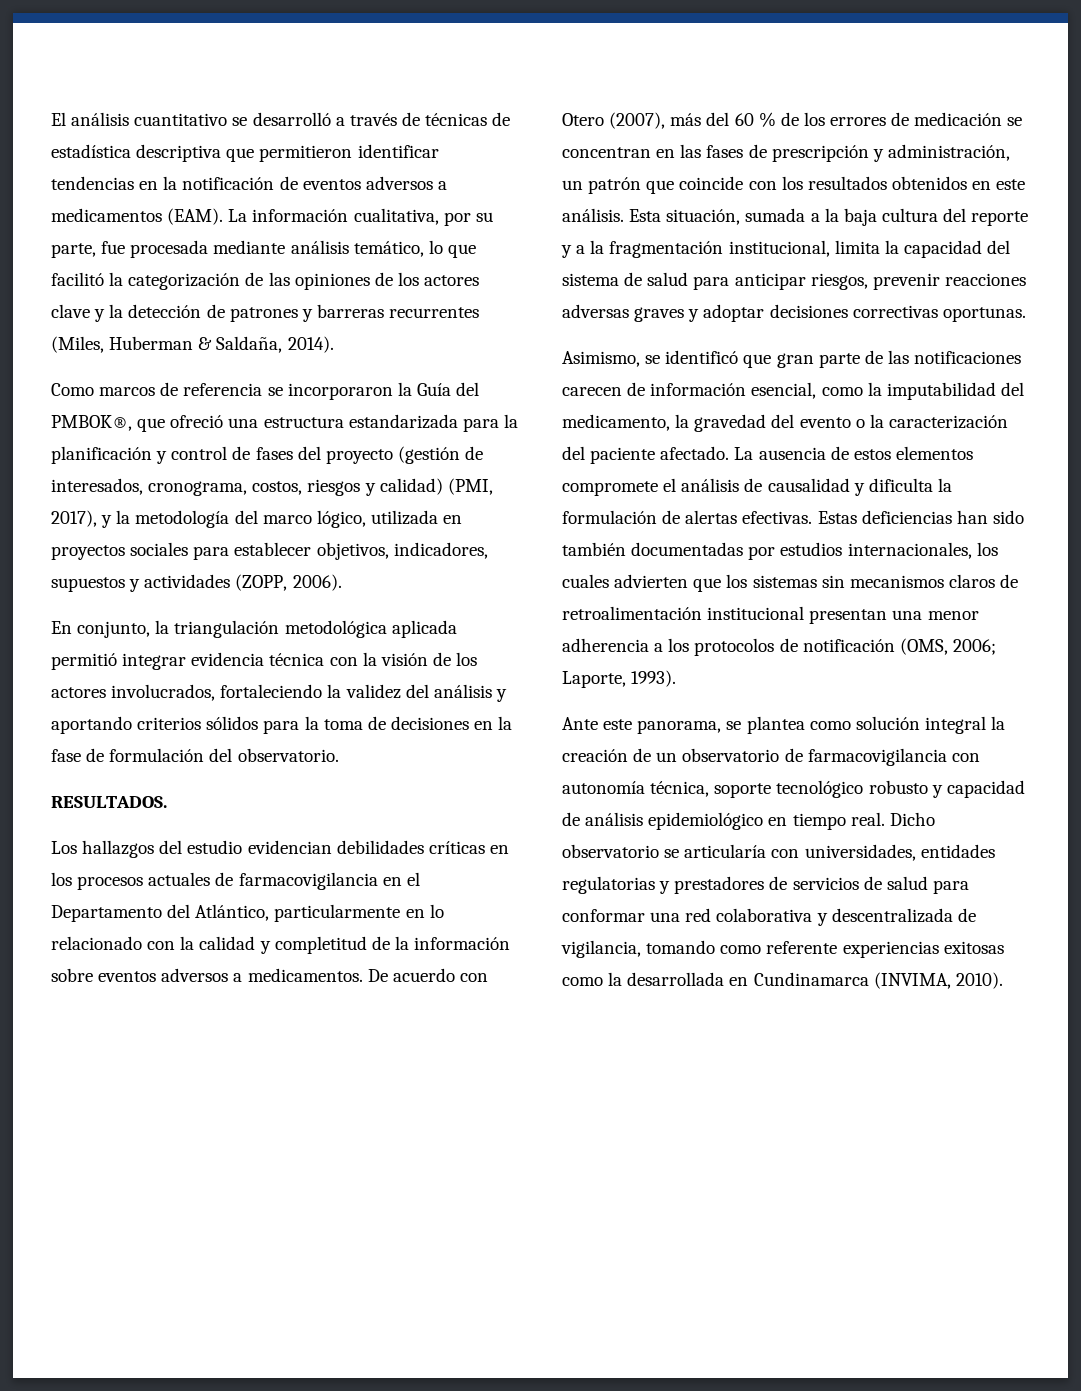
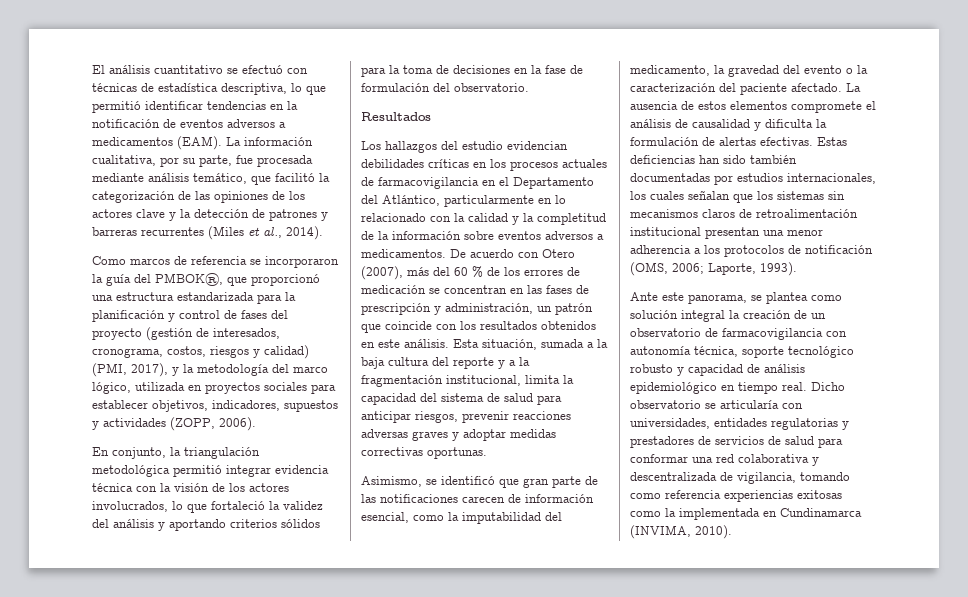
- El análisis cuantitativo se desarrolló a través de técnicas de estadística descriptiva que permitieron identificar tendencias en la notificación de eventos adversos a medicamentos (EAM).
+ El análisis cuantitativo se efectuó con técnicas de estadística descriptiva, lo que permitió identificar tendencias en la notificación de eventos adversos a medicamentos (EAM).
- La información cualitativa, por su parte, fue procesada mediante análisis temático, lo que facilitó la categorización de las opiniones de los actores clave y la detección de patrones y barreras recurrentes (Miles, Huberman & Saldaña, 2014).
+ La información cualitativa, por su parte, fue procesada mediante análisis temático, que facilitó la categorización de las opiniones de los actores clave y la detección de patrones y barreras recurrentes (Miles et al., 2014).
- Como marcos de referencia se incorporaron la Guía del PMBOK®, que ofreció una estructura estandarizada para la planificación y control de fases del proyecto (gestión de interesados, cronograma, costos, riesgos y calidad) (PMI, 2017), y la metodología del marco lógico, utilizada en proyectos sociales para establecer objetivos, indicadores, supuestos y actividades (ZOPP, 2006).
+ Como marcos de referencia se incorporaron la guía del PMBOK®, que proporcionó una estructura estandarizada para la planificación y control de fases del proyecto (gestión de interesados, cronograma, costos, riesgos y calidad) (PMI, 2017), y la metodología del marco lógico, utilizada en proyectos sociales para establecer objetivos, indicadores, supuestos y actividades (ZOPP, 2006).
- En conjunto, la triangulación metodológica aplicada permitió integrar evidencia técnica con la visión de los actores involucrados, fortaleciendo la validez del análisis y aportando criterios sólidos para la toma de decisiones en la fase de formulación del observatorio.
+ En conjunto, la triangulación metodológica permitió integrar evidencia técnica con la visión de los actores involucrados, lo que fortaleció la validez del análisis y aportando criterios sólidos para la toma de decisiones en la fase de formulación del observatorio.
- RESULTADOS.
+ Resultados
- Los hallazgos del estudio evidencian debilidades críticas en los procesos actuales de farmacovigilancia en el Departamento del Atlántico, particularmente en lo relacionado con la calidad y completitud de la información sobre eventos adversos a medicamentos.
+ Los hallazgos del estudio evidencian debilidades críticas en los procesos actuales de farmacovigilancia en el Departamento del Atlántico, particularmente en lo relacionado con la calidad y la completitud de la información sobre eventos adversos a medicamentos.
- Esta situación, sumada a la baja cultura del reporte y a la fragmentación institucional, limita la capacidad del sistema de salud para anticipar riesgos, prevenir reacciones adversas graves y adoptar decisiones correctivas oportunas.
+ Esta situación, sumada a la baja cultura del reporte y a la fragmentación institucional, limita la capacidad del sistema de salud para anticipar riesgos, prevenir reacciones adversas graves y adoptar medidas correctivas oportunas.
- Estas deficiencias han sido también documentadas por estudios internacionales, los cuales advierten que los sistemas sin mecanismos claros de retroalimentación institucional presentan una menor adherencia a los protocolos de notificación (OMS, 2006; Laporte, 1993).
+ Estas deficiencias han sido también documentadas por estudios internacionales, los cuales señalan que los sistemas sin mecanismos claros de retroalimentación institucional presentan una menor adherencia a los protocolos de notificación (OMS, 2006; Laporte, 1993).
- Dicho observatorio se articularía con universidades, entidades regulatorias y prestadores de servicios de salud para conformar una red colaborativa y descentralizada de vigilancia, tomando como referente experiencias exitosas como la desarrollada en Cundinamarca (INVIMA, 2010).
+ Dicho observatorio se articularía con universidades, entidades regulatorias y prestadores de servicios de salud para conformar una red colaborativa y descentralizada de vigilancia, tomando como referencia experiencias exitosas como la implementada en Cundinamarca (INVIMA, 2010).

